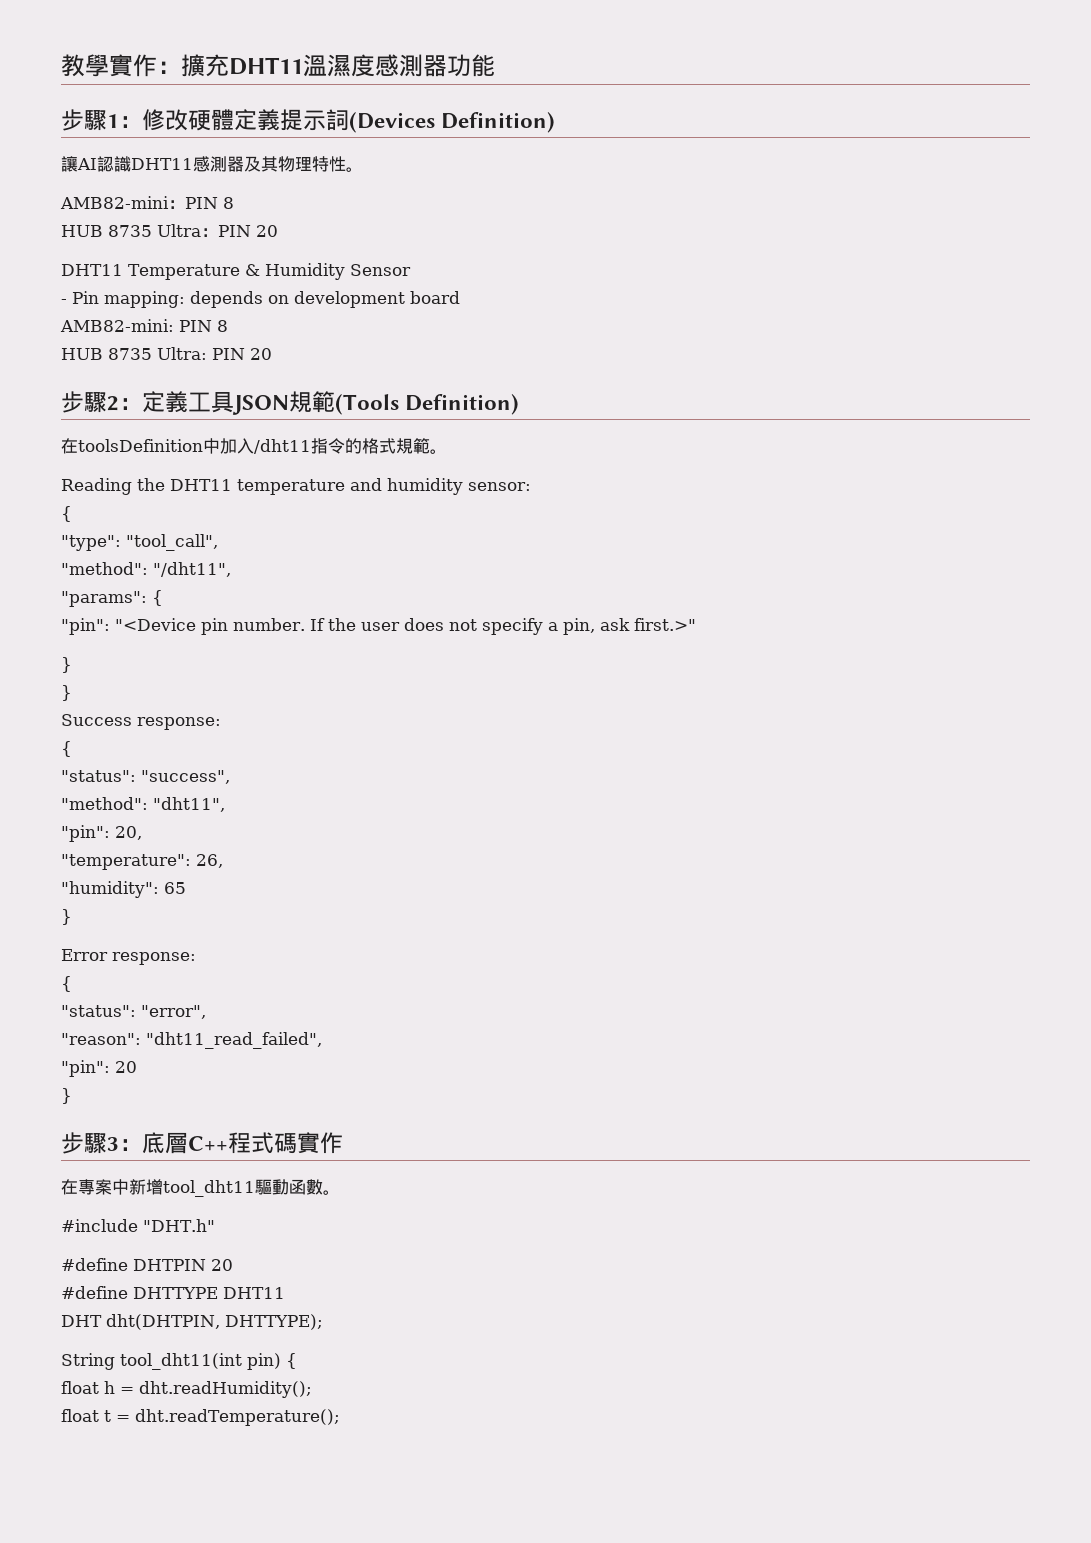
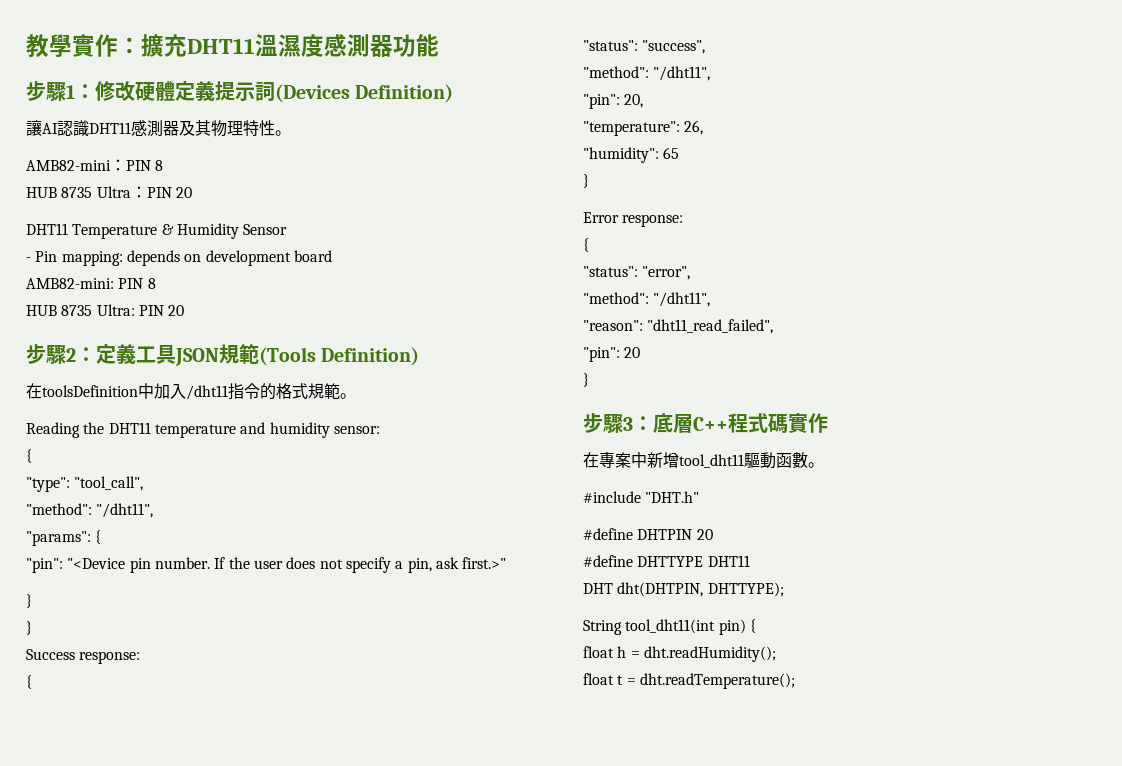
  "status": "success",
- "method": "dht11",
+ "method": "/dht11",
  "status": "error",
+ "method": "/dht11",

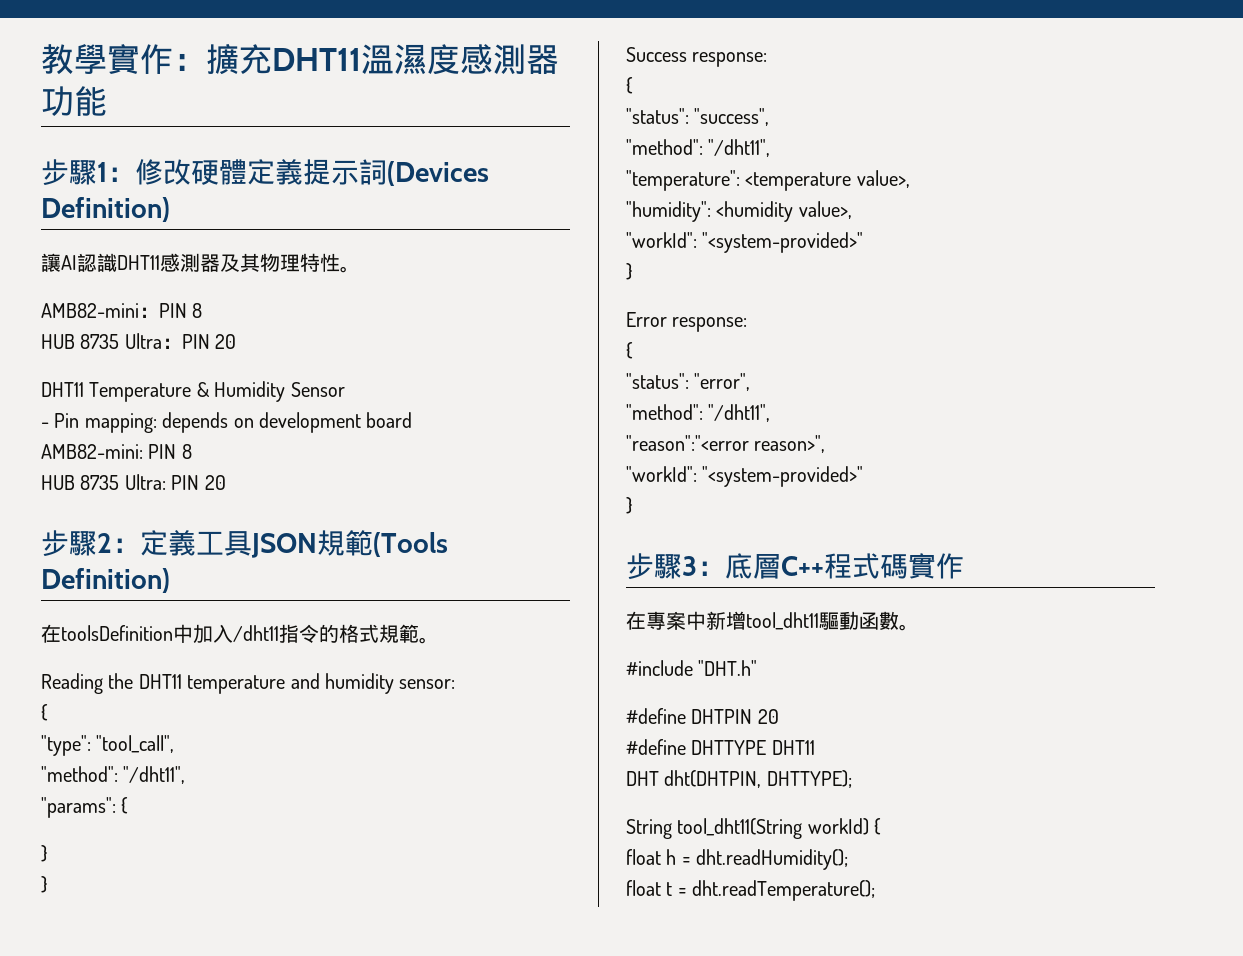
- "pin": "<Device pin number. If the user does not specify a pin, ask first.>"
- "pin": 20,
- "temperature": 26,
+ "temperature": <temperature value>,
- "humidity": 65
+ "humidity": <humidity value>,
+ "workId": "<system-provided>"
- "reason": "dht11_read_failed",
- "pin": 20
+ "reason":"<error reason>",
+ "workId": "<system-provided>"
- String tool_dht11(int pin) {
+ String tool_dht11(String workId) {

